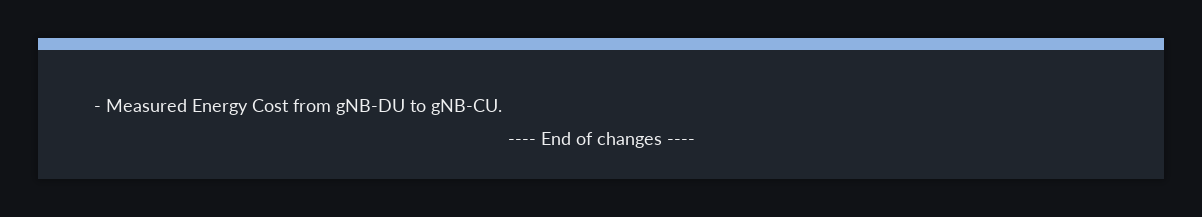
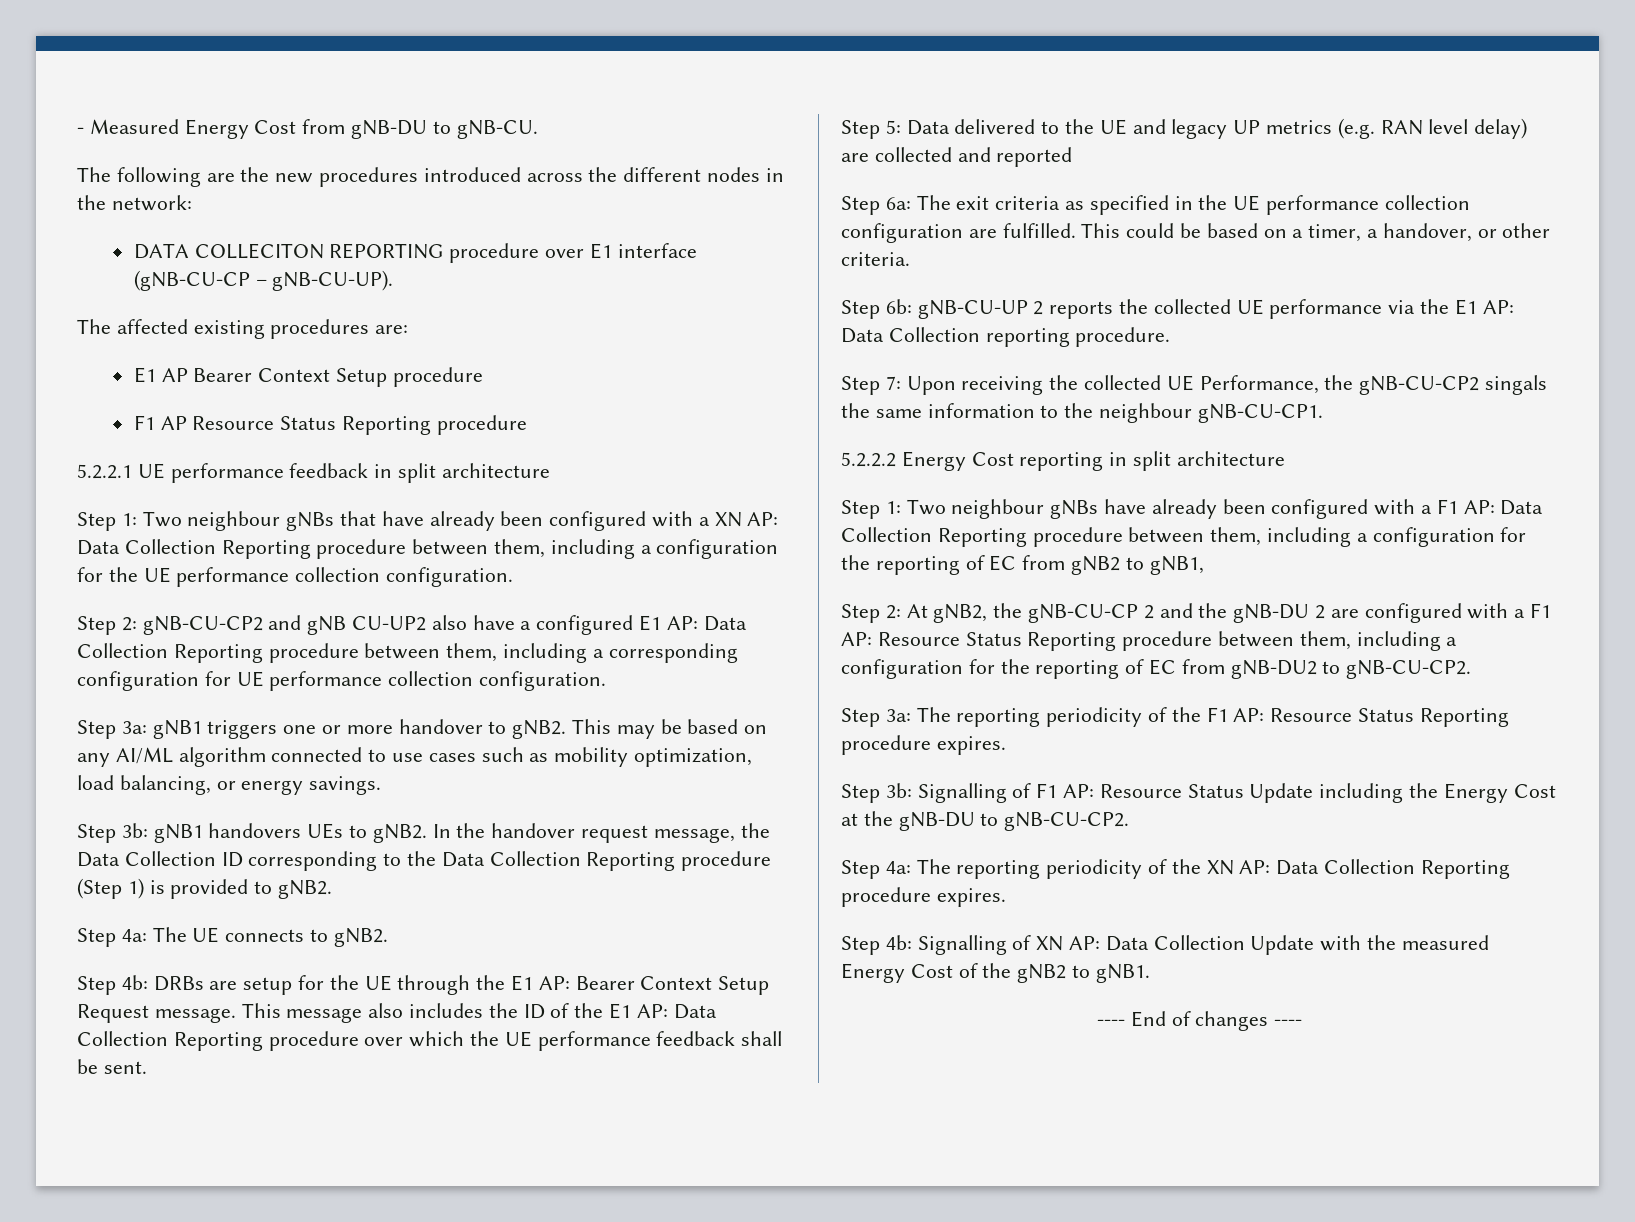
+ The following are the new procedures introduced across the different nodes in the network:
+ DATA COLLECITON REPORTING procedure over E1 interface (gNB-CU-CP – gNB-CU-UP).
+ The affected existing procedures are:
+ E1 AP Bearer Context Setup procedure
+ F1 AP Resource Status Reporting procedure
+ 5.2.2.1 UE performance feedback in split architecture
+ Step 1: Two neighbour gNBs that have already been configured with a XN AP: Data Collection Reporting procedure between them, including a configuration for the UE performance collection configuration.
+ Step 2: gNB-CU-CP2 and gNB CU-UP2 also have a configured E1 AP: Data Collection Reporting procedure between them, including a corresponding configuration for UE performance collection configuration.
+ Step 3a: gNB1 triggers one or more handover to gNB2. This may be based on any AI/ML algorithm connected to use cases such as mobility optimization, load balancing, or energy savings.
+ Step 3b: gNB1 handovers UEs to gNB2. In the handover request message, the Data Collection ID corresponding to the Data Collection Reporting procedure (Step 1) is provided to gNB2.
+ Step 4a: The UE connects to gNB2.
+ Step 4b: DRBs are setup for the UE through the E1 AP: Bearer Context Setup Request message. This message also includes the ID of the E1 AP: Data Collection Reporting procedure over which the UE performance feedback shall be sent.
+ Step 5: Data delivered to the UE and legacy UP metrics (e.g. RAN level delay) are collected and reported
+ Step 6a: The exit criteria as specified in the UE performance collection configuration are fulfilled. This could be based on a timer, a handover, or other criteria.
+ Step 6b: gNB-CU-UP 2 reports the collected UE performance via the E1 AP: Data Collection reporting procedure.
+ Step 7: Upon receiving the collected UE Performance, the gNB-CU-CP2 singals the same information to the neighbour gNB-CU-CP1.
+ 5.2.2.2 Energy Cost reporting in split architecture
+ Step 1: Two neighbour gNBs have already been configured with a F1 AP: Data Collection Reporting procedure between them, including a configuration for the reporting of EC from gNB2 to gNB1,
+ Step 2: At gNB2, the gNB-CU-CP 2 and the gNB-DU 2 are configured with a F1 AP: Resource Status Reporting procedure between them, including a configuration for the reporting of EC from gNB-DU2 to gNB-CU-CP2.
+ Step 3a: The reporting periodicity of the F1 AP: Resource Status Reporting procedure expires.
+ Step 3b: Signalling of F1 AP: Resource Status Update including the Energy Cost at the gNB-DU to gNB-CU-CP2.
+ Step 4a: The reporting periodicity of the XN AP: Data Collection Reporting procedure expires.
+ Step 4b: Signalling of XN AP: Data Collection Update with the measured Energy Cost of the gNB2 to gNB1.

